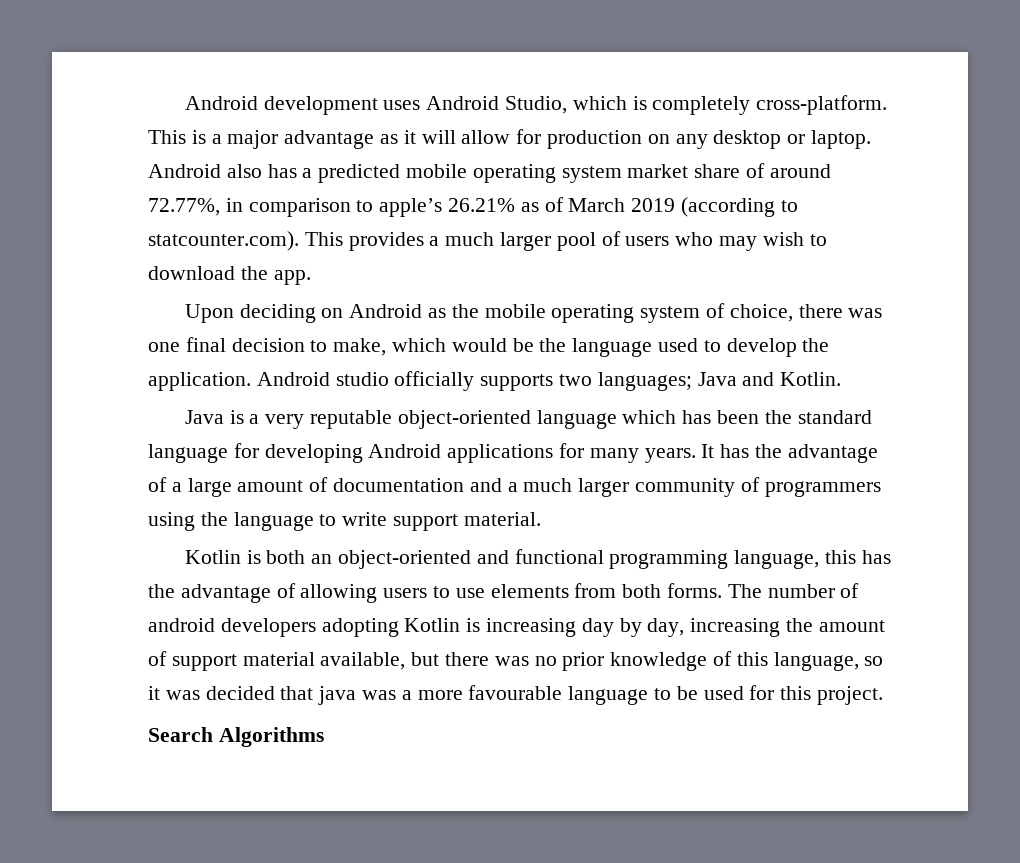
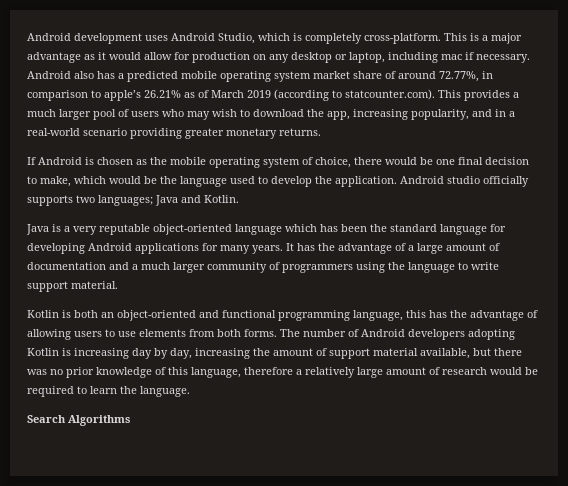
- This is a major advantage as it will allow for production on any desktop or laptop.
+ This is a major advantage as it would allow for production on any desktop or laptop, including mac if necessary.
- Android also has a predicted mobile operating system market share of around 72.77%, in comparison to apple’s 26.21% as of March 2019 (according to statcounter.com). This provides a much larger pool of users who may wish to download the app.
- Upon deciding on Android as the mobile operating system of choice, there was one final decision to make, which would be the language used to develop the application.
+ Android also has a predicted mobile operating system market share of around 72.77%, in comparison to apple’s 26.21% as of March 2019 (according to statcounter.com). This provides a much larger pool of users who may wish to download the app, increasing popularity, and in a real-world scenario providing greater monetary returns.
+ If Android is chosen as the mobile operating system of choice, there would be one final decision to make, which would be the language used to develop the application.
- The number of android developers adopting Kotlin is increasing day by day, increasing the amount of support material available, but there was no prior knowledge of this language, so it was decided that java was a more favourable language to be used for this project.
+ The number of Android developers adopting Kotlin is increasing day by day, increasing the amount of support material available, but there was no prior knowledge of this language, therefore a relatively large amount of research would be required to learn the language.

